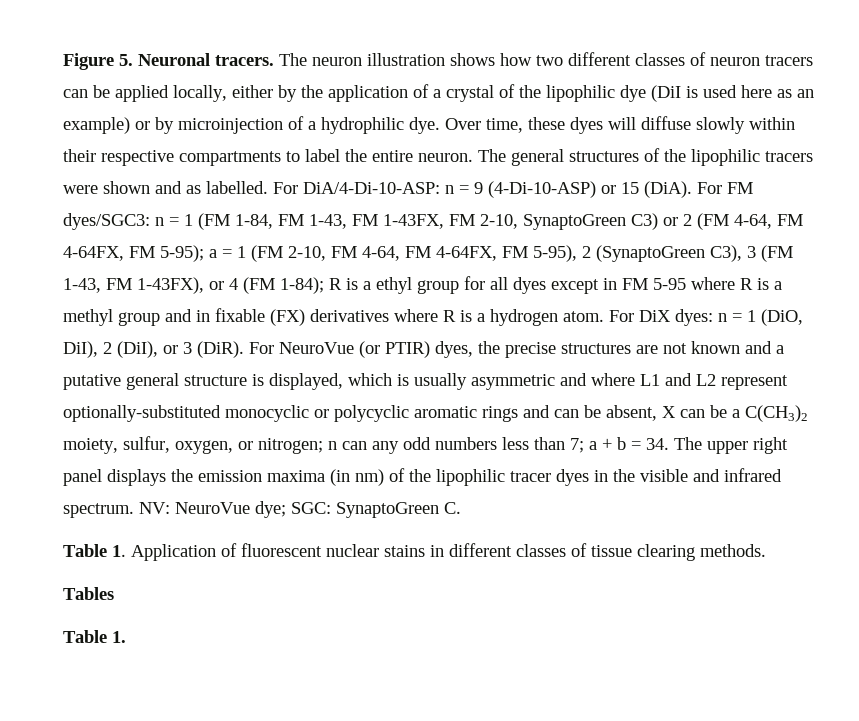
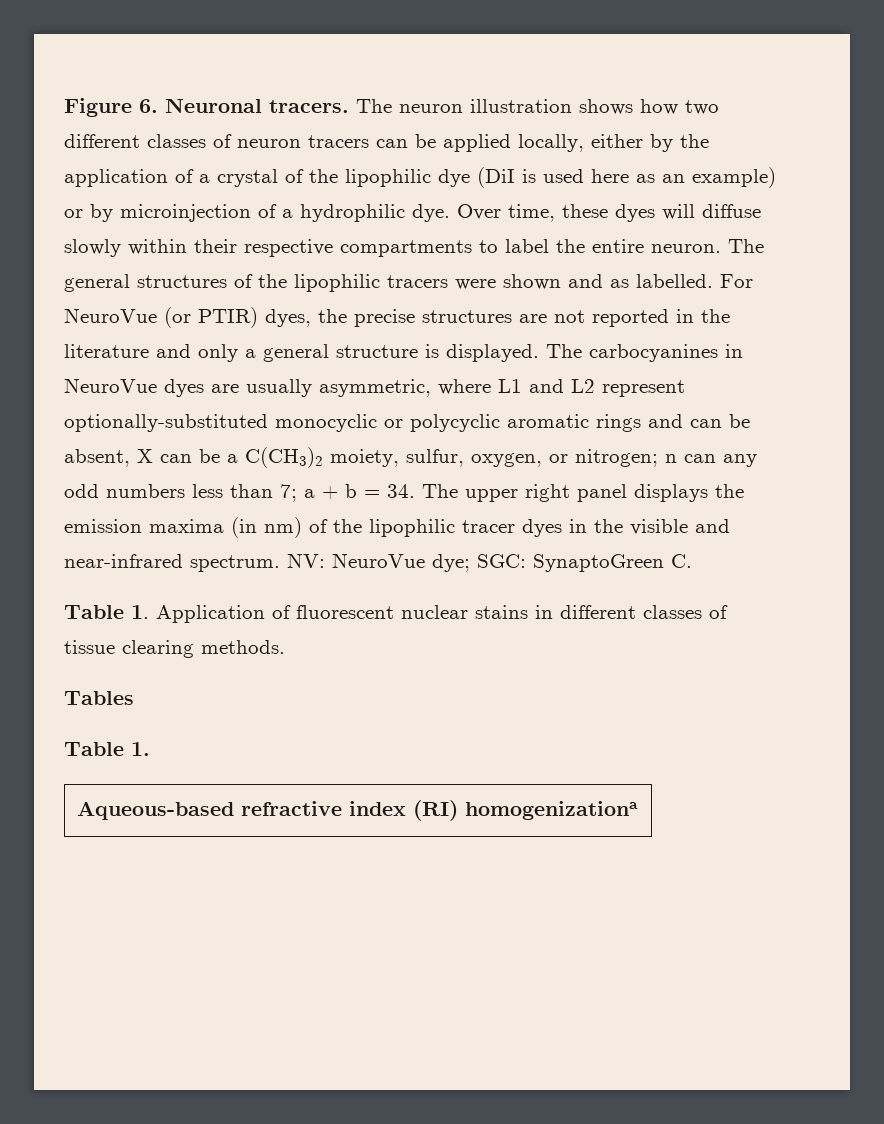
- Figure 5. Neuronal tracers.
+ Figure 6. Neuronal tracers.
- For DiA/4-Di-10-ASP: n = 9 (4-Di-10-ASP) or 15 (DiA). For FM dyes/SGC3: n = 1 (FM 1-84, FM 1-43, FM 1-43FX, FM 2-10, SynaptoGreen C3) or 2 (FM 4-64, FM 4-64FX, FM 5-95); a = 1 (FM 2-10, FM 4-64, FM 4-64FX, FM 5-95), 2 (SynaptoGreen C3), 3 (FM 1-43, FM 1-43FX), or 4 (FM 1-84); R is a ethyl group for all dyes except in FM 5-95 where R is a methyl group and in fixable (FX) derivatives where R is a hydrogen atom. For DiX dyes: n = 1 (DiO, DiI), 2 (DiI), or 3 (DiR). For NeuroVue (or PTIR) dyes, the precise structures are not known and a putative general structure is displayed, which is usually asymmetric and where L1 and L2 represent optionally-substituted monocyclic or polycyclic aromatic rings and can be absent, X can be a C(CH3)2 moiety, sulfur, oxygen, or nitrogen;
+ For NeuroVue (or PTIR) dyes, the precise structures are not reported in the literature and only a general structure is displayed. The carbocyanines in NeuroVue dyes are usually asymmetric, where L1 and L2 represent optionally-substituted monocyclic or polycyclic aromatic rings and can be absent, X can be a C(CH3)2 moiety, sulfur, oxygen, or nitrogen;
- a + b = 34. The upper right panel displays the emission maxima (in nm) of the lipophilic tracer dyes in the visible and infrared spectrum.
+ a + b = 34. The upper right panel displays the emission maxima (in nm) of the lipophilic tracer dyes in the visible and near-infrared spectrum.
+ Aqueous-based refractive index (RI) homogenizationa

